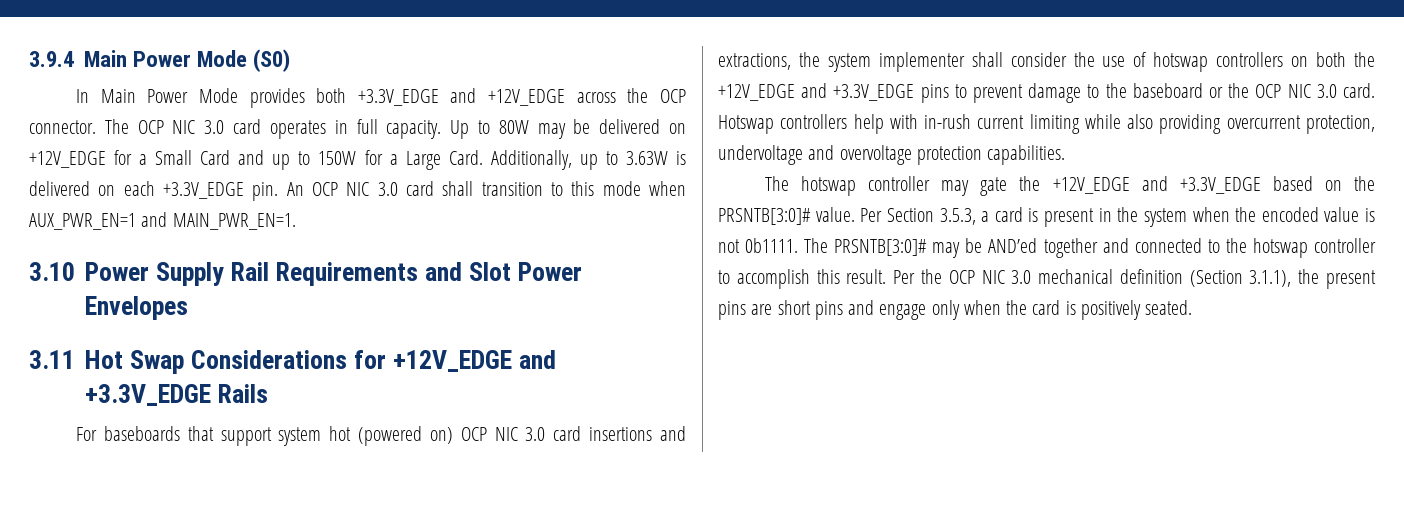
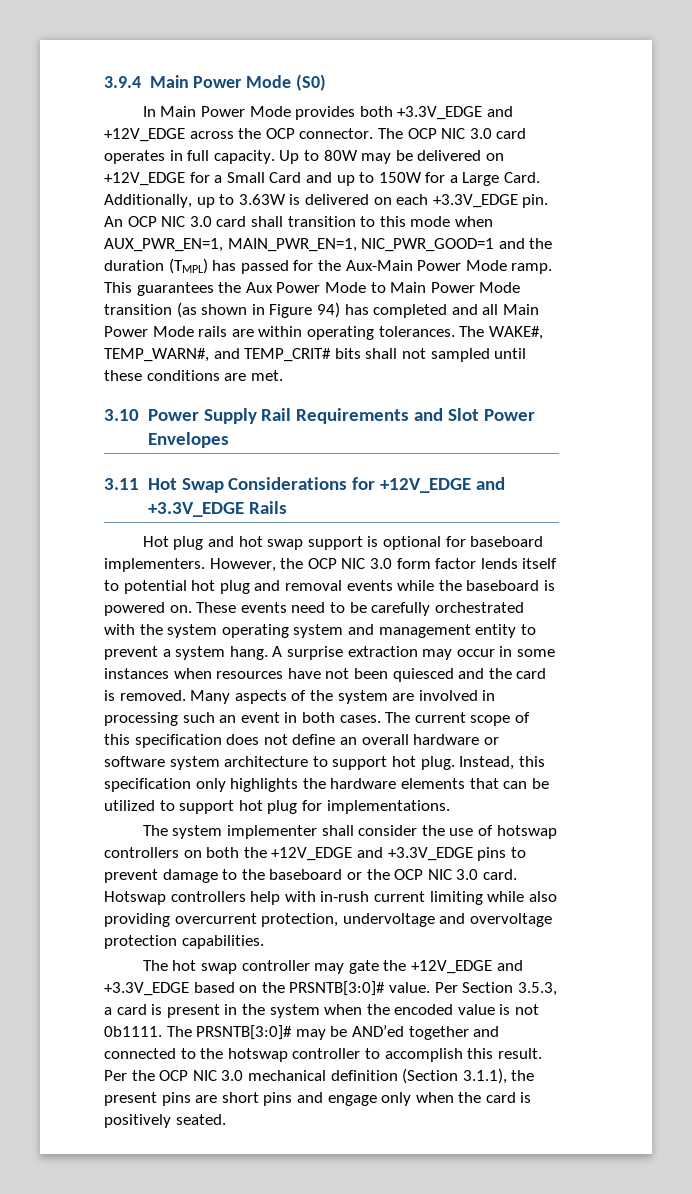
- An OCP NIC 3.0 card shall transition to this mode when AUX_PWR_EN=1 and MAIN_PWR_EN=1.
+ An OCP NIC 3.0 card shall transition to this mode when AUX_PWR_EN=1, MAIN_PWR_EN=1, NIC_PWR_GOOD=1 and the duration (TMPL) has passed for the Aux-Main Power Mode ramp. This guarantees the Aux Power Mode to Main Power Mode transition (as shown in Figure 94) has completed and all Main Power Mode rails are within operating tolerances. The WAKE#, TEMP_WARN#, and TEMP_CRIT# bits shall not sampled until these conditions are met.
- For baseboards that support system hot (powered on) OCP NIC 3.0 card insertions and extractions, the system implementer shall consider the use of hotswap controllers on both the +12V_EDGE and +3.3V_EDGE pins to prevent damage to the baseboard or the OCP NIC 3.0 card.
+ Hot plug and hot swap support is optional for baseboard implementers. However, the OCP NIC 3.0 form factor lends itself to potential hot plug and removal events while the baseboard is powered on. These events need to be carefully orchestrated with the system operating system and management entity to prevent a system hang. A surprise extraction may occur in some instances when resources have not been quiesced and the card is removed. Many aspects of the system are involved in processing such an event in both cases. The current scope of this specification does not define an overall hardware or software system architecture to support hot plug. Instead, this specification only highlights the hardware elements that can be utilized to support hot plug for implementations.
+ The system implementer shall consider the use of hotswap controllers on both the +12V_EDGE and +3.3V_EDGE pins to prevent damage to the baseboard or the OCP NIC 3.0 card.
- The hotswap controller may gate the +12V_EDGE and +3.3V_EDGE based on the PRSNTB[3:0]# value.
+ The hot swap controller may gate the +12V_EDGE and +3.3V_EDGE based on the PRSNTB[3:0]# value.

